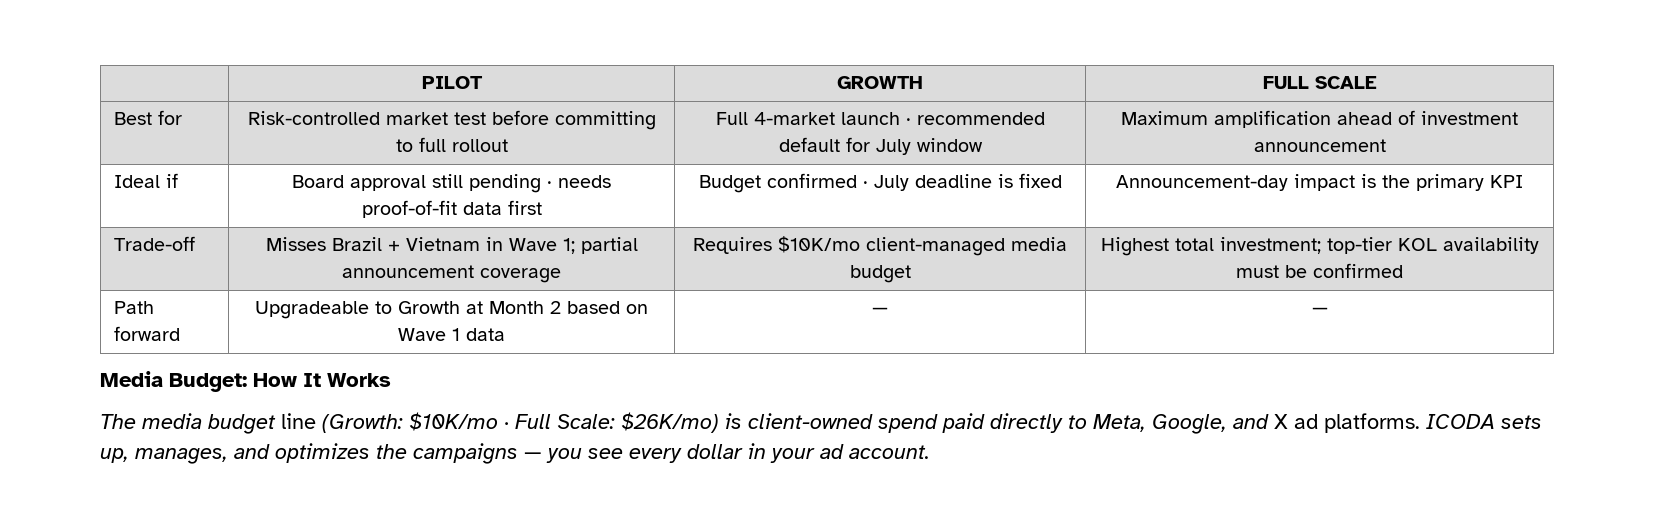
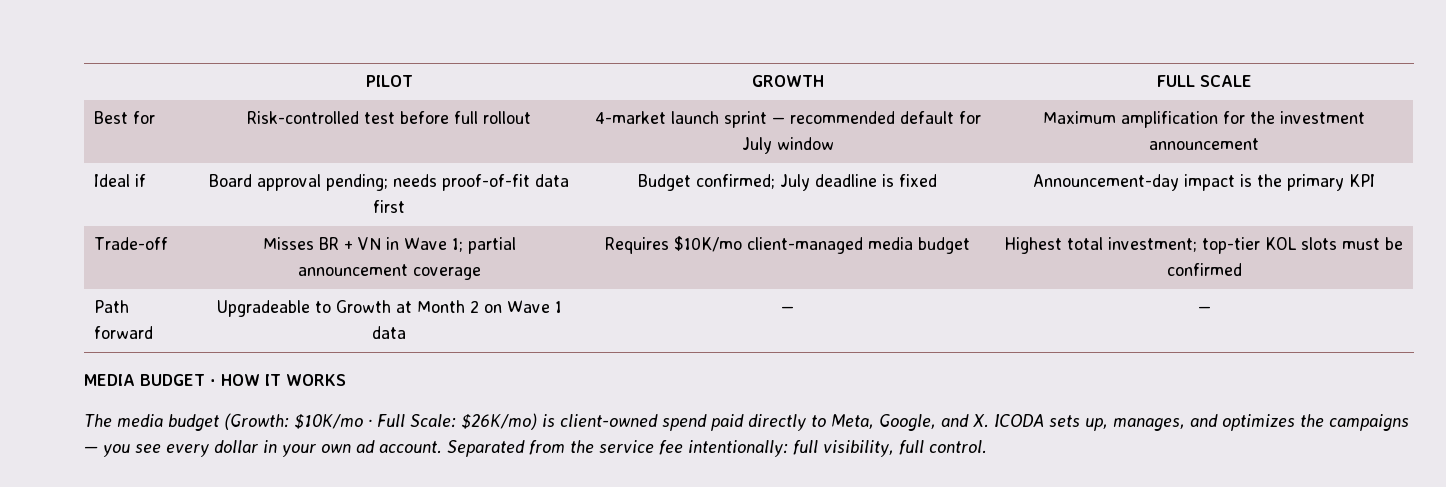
- Best for | Risk-controlled market test before committing to full rollout | Full 4-market launch · recommended default for July window | Maximum amplification ahead of investment announcement
+ Best for | Risk-controlled test before full rollout | 4-market launch sprint — recommended default for July window | Maximum amplification for the investment announcement
- Ideal if | Board approval still pending · needs proof-of-fit data first | Budget confirmed · July deadline is fixed | Announcement-day impact is the primary KPI
+ Ideal if | Board approval pending; needs proof-of-fit data first | Budget confirmed; July deadline is fixed | Announcement-day impact is the primary KPI
- Trade-off | Misses Brazil + Vietnam in Wave 1; partial announcement coverage | Requires $10K/mo client-managed media budget | Highest total investment; top-tier KOL availability must be confirmed
+ Trade-off | Misses BR + VN in Wave 1; partial announcement coverage | Requires $10K/mo client-managed media budget | Highest total investment; top-tier KOL slots must be confirmed
- Path forward | Upgradeable to Growth at Month 2 based on Wave 1 data | — | —
+ Path forward | Upgradeable to Growth at Month 2 on Wave 1 data | — | —
- Media Budget: How It Works
+ MEDIA BUDGET · HOW IT WORKS
- The media budget line (Growth: $10K/mo · Full Scale: $26K/mo) is client-owned spend paid directly to Meta, Google, and X ad platforms. ICODA sets up, manages, and optimizes the campaigns — you see every dollar in your ad account.
+ The media budget (Growth: $10K/mo · Full Scale: $26K/mo) is client-owned spend paid directly to Meta, Google, and X. ICODA sets up, manages, and optimizes the campaigns — you see every dollar in your own ad account.
+ Separated from the service fee intentionally: full visibility, full control.

